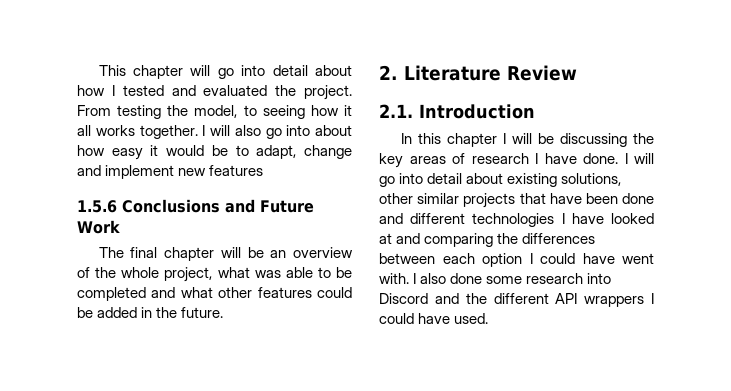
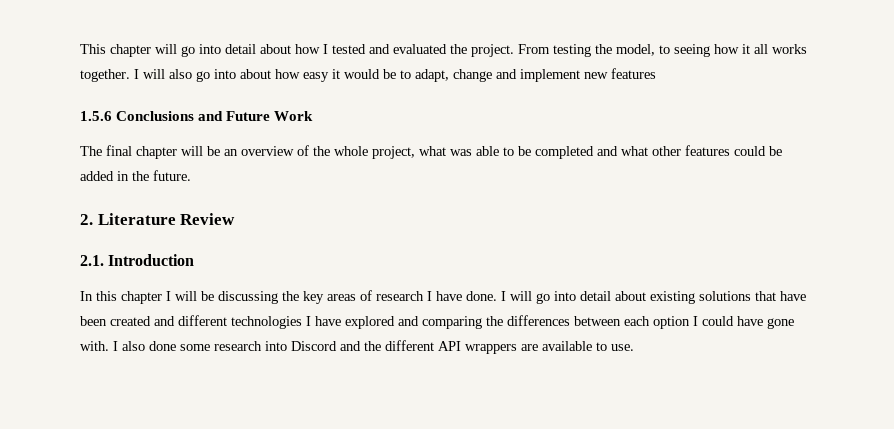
- I will go into detail about existing solutions, other similar projects that have been done and different technologies I have looked at and comparing the differences between each option I could have went with.
+ I will go into detail about existing solutions that have been created and different technologies I have explored and comparing the differences between each option I could have gone with.
- I also done some research into Discord and the different API wrappers I could have used.
+ I also done some research into Discord and the different API wrappers are available to use.

